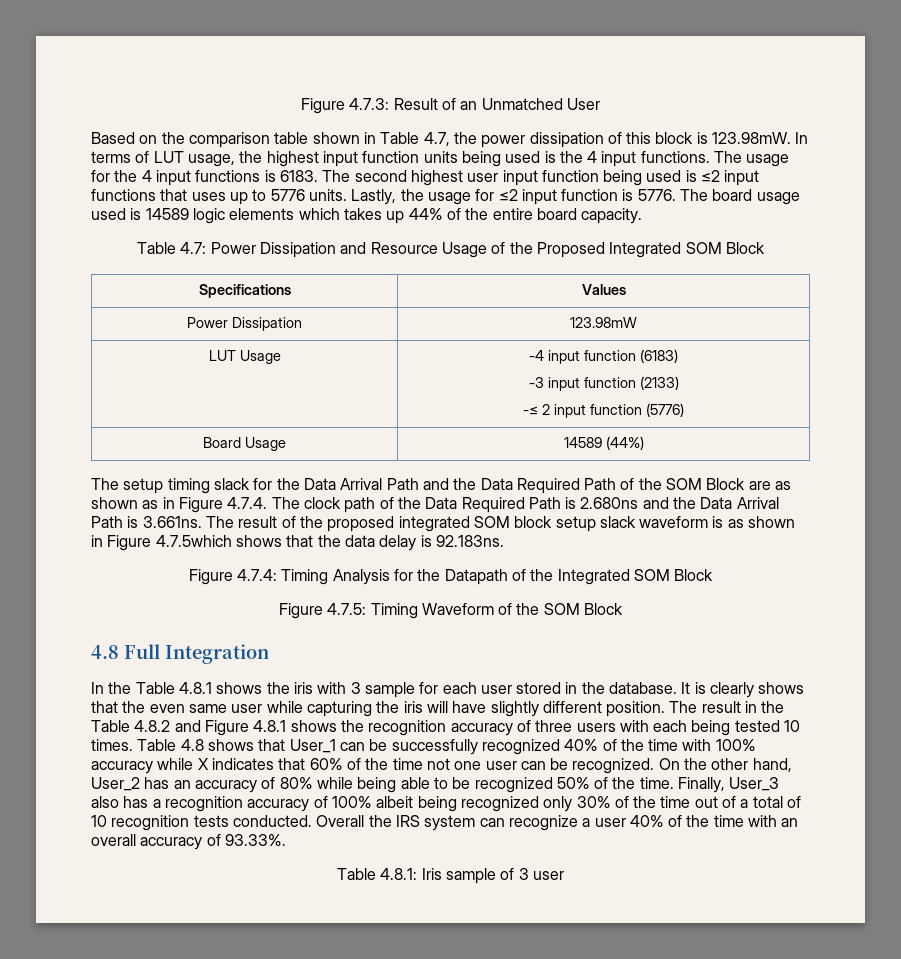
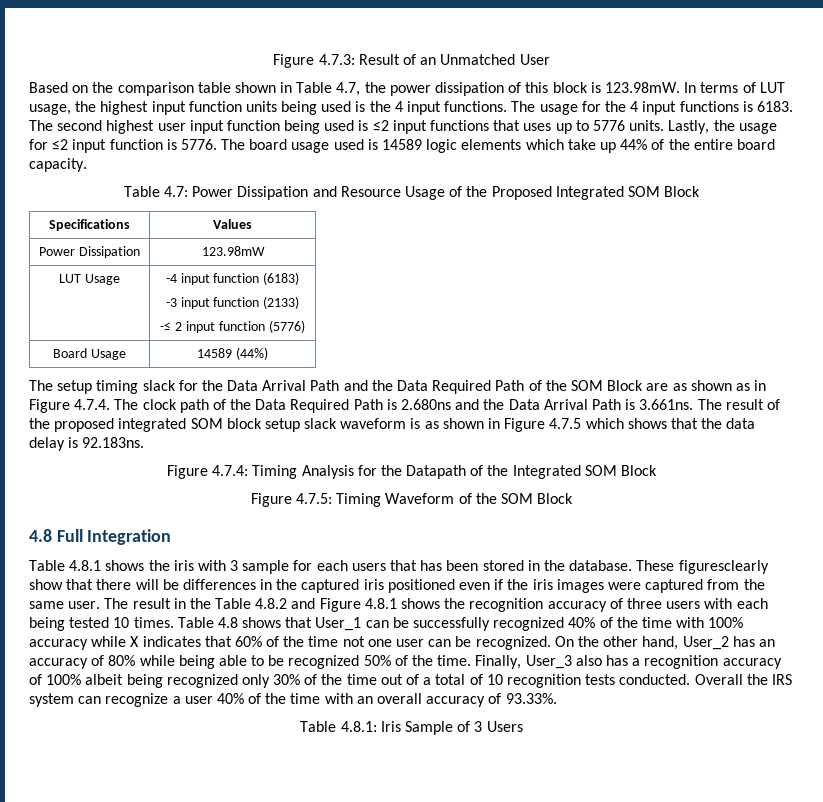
- The board usage used is 14589 logic elements which takes up 44% of the entire board capacity.
+ The board usage used is 14589 logic elements which take up 44% of the entire board capacity.
- The setup timing slack for the Data Arrival Path and the Data Required Path of the SOM Block are as shown as in Figure 4.7.4. The clock path of the Data Required Path is 2.680ns and the Data Arrival Path is 3.661ns. The result of the proposed integrated SOM block setup slack waveform is as shown in Figure 4.7.5which shows that the data delay is 92.183ns.
+ The setup timing slack for the Data Arrival Path and the Data Required Path of the SOM Block are as shown as in Figure 4.7.4. The clock path of the Data Required Path is 2.680ns and the Data Arrival Path is 3.661ns. The result of the proposed integrated SOM block setup slack waveform is as shown in Figure 4.7.5 which shows that the data delay is 92.183ns.
- In the Table 4.8.1 shows the iris with 3 sample for each user stored in the database. It is clearly shows that the even same user while capturing the iris will have slightly different position.
+ Table 4.8.1 shows the iris with 3 sample for each users that has been stored in the database. These figuresclearly show that there will be differences in the captured iris positioned even if the iris images were captured from the same user.
- Table 4.8.1: Iris sample of 3 user
+ Table 4.8.1: Iris Sample of 3 Users

